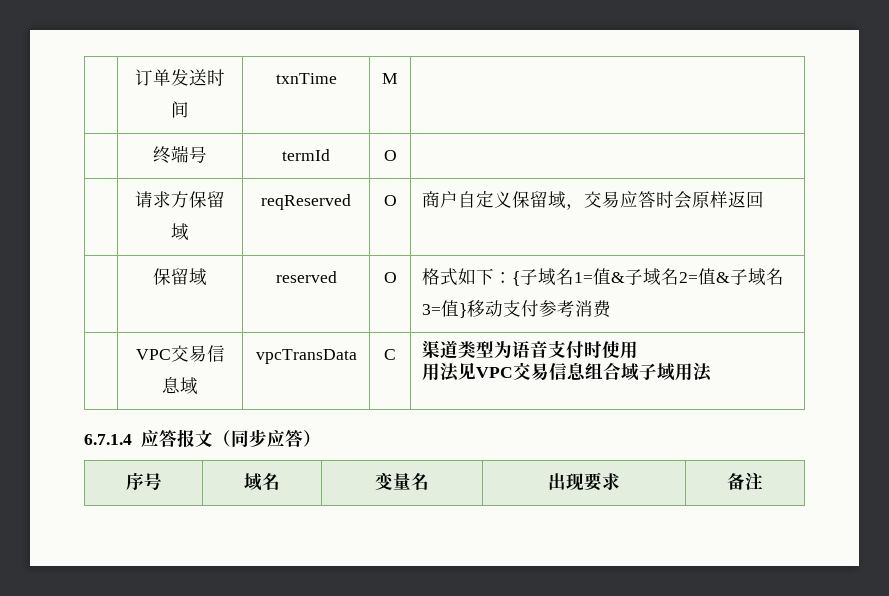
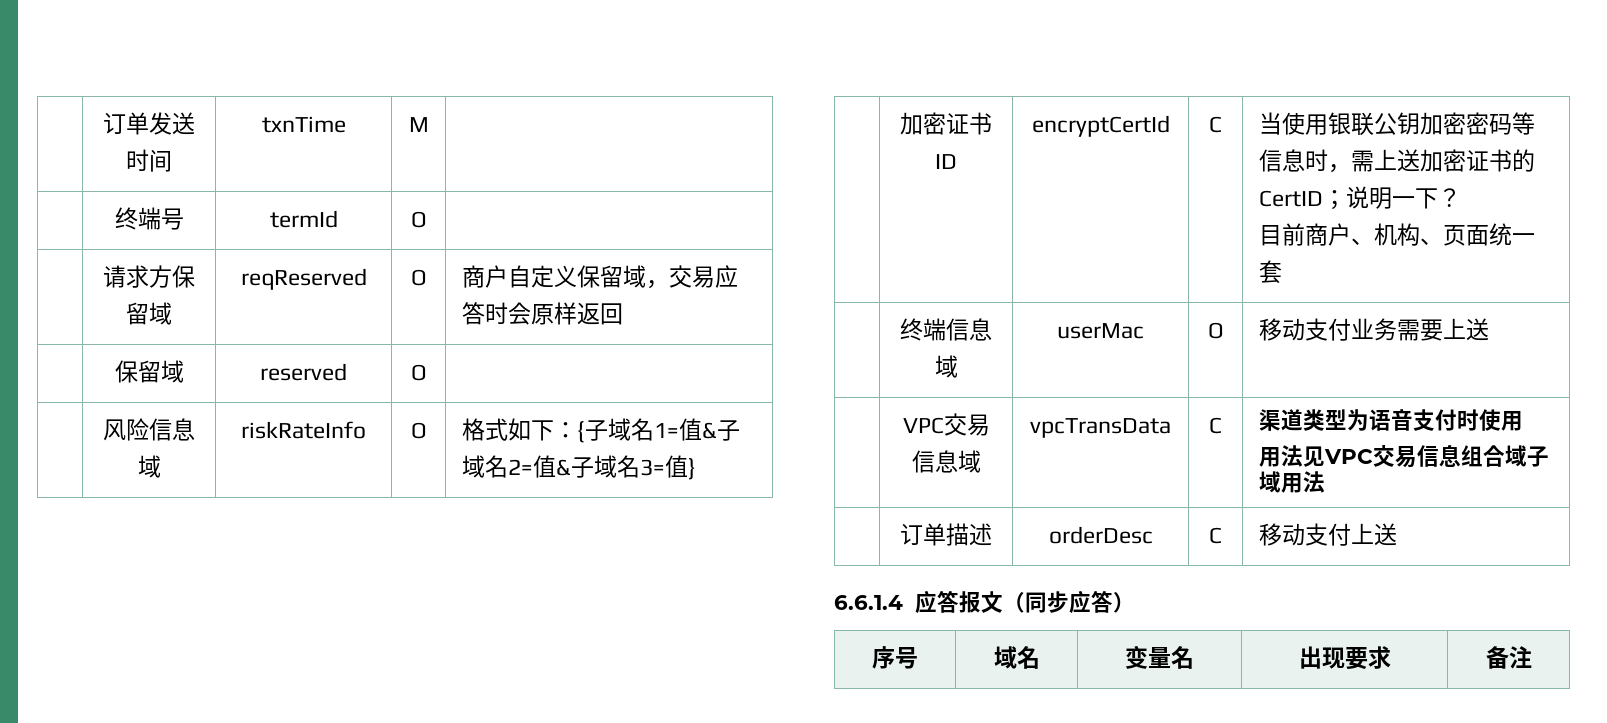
- | 保留域 | reserved | O | 格式如下：{子域名1=值&子域名2=值&子域名3=值}移动支付参考消费
+ | 保留域 | reserved | O |
+ | 风险信息域 | riskRateInfo | O | 格式如下：{子域名1=值&子域名2=值&子域名3=值}
+ | 加密证书ID | encryptCertId | C | 当使用银联公钥加密密码等信息时，需上送加密证书的CertID；说明一下？
+ 目前商户、机构、页面统一套
+ | 终端信息域 | userMac | O | 移动支付业务需要上送
- 6.7.1.4应答报文（同步应答）
+ | 订单描述 | orderDesc | C | 移动支付上送
+ 6.6.1.4应答报文（同步应答）

